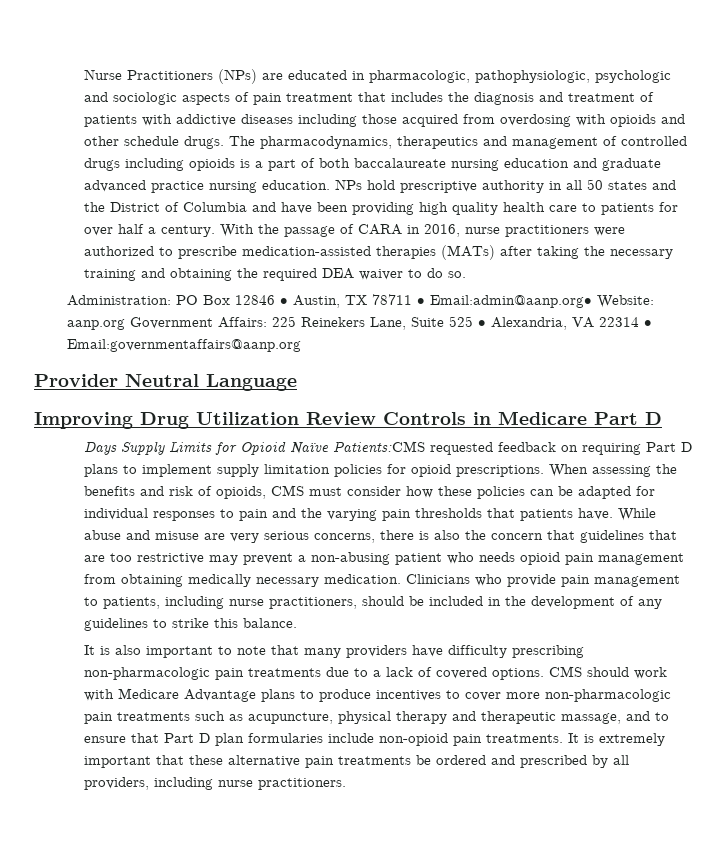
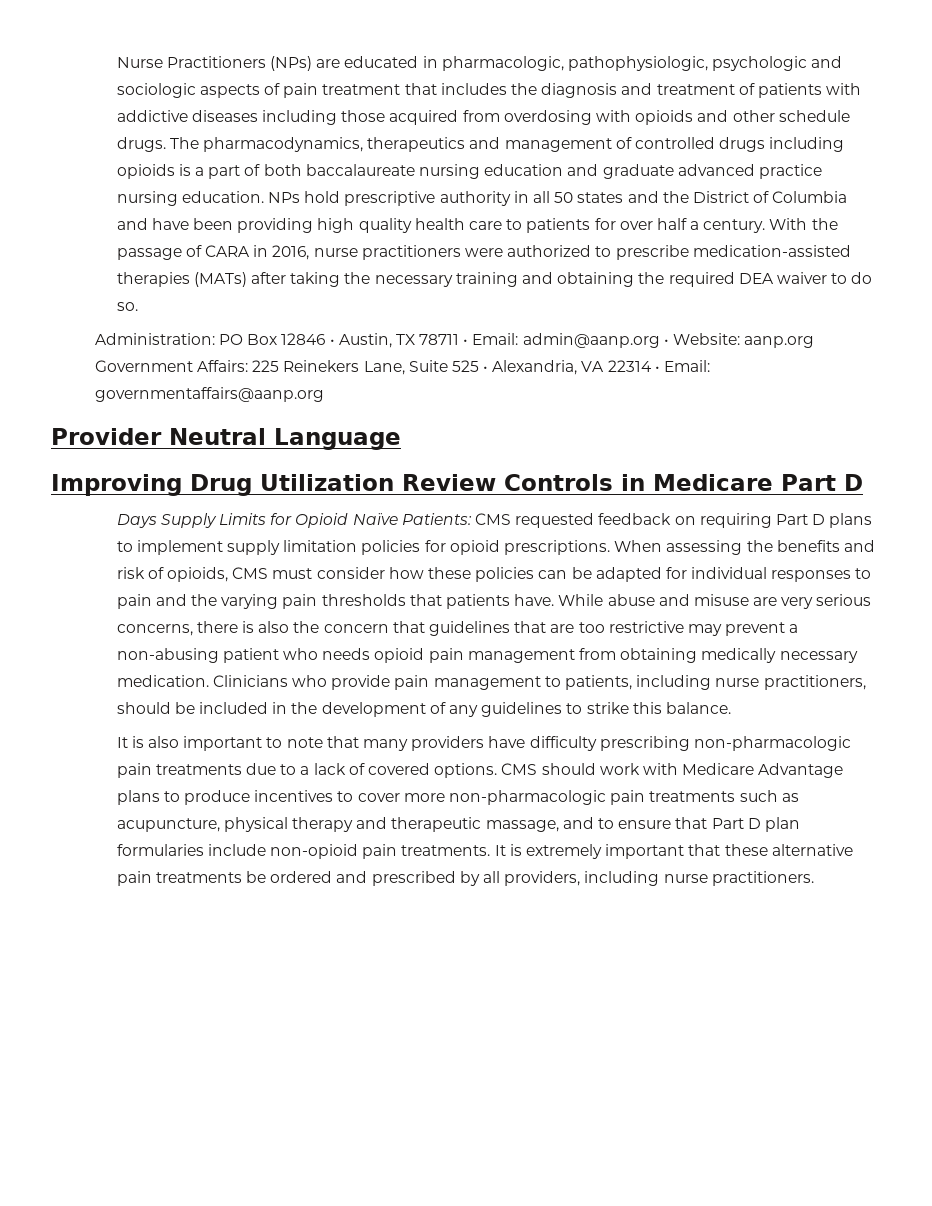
- Administration: PO Box 12846 • Austin, TX 78711 • Email:admin@aanp.org• Website: aanp.org Government Affairs: 225 Reinekers Lane, Suite 525 • Alexandria, VA 22314 • Email:governmentaffairs@aanp.org
+ Administration: PO Box 12846 • Austin, TX 78711 • Email: admin@aanp.org • Website: aanp.org Government Affairs: 225 Reinekers Lane, Suite 525 • Alexandria, VA 22314 • Email: governmentaffairs@aanp.org
- Days Supply Limits for Opioid Naïve Patients:CMS requested feedback on requiring Part D plans to implement supply limitation policies for opioid prescriptions.
+ Days Supply Limits for Opioid Naïve Patients: CMS requested feedback on requiring Part D plans to implement supply limitation policies for opioid prescriptions.

